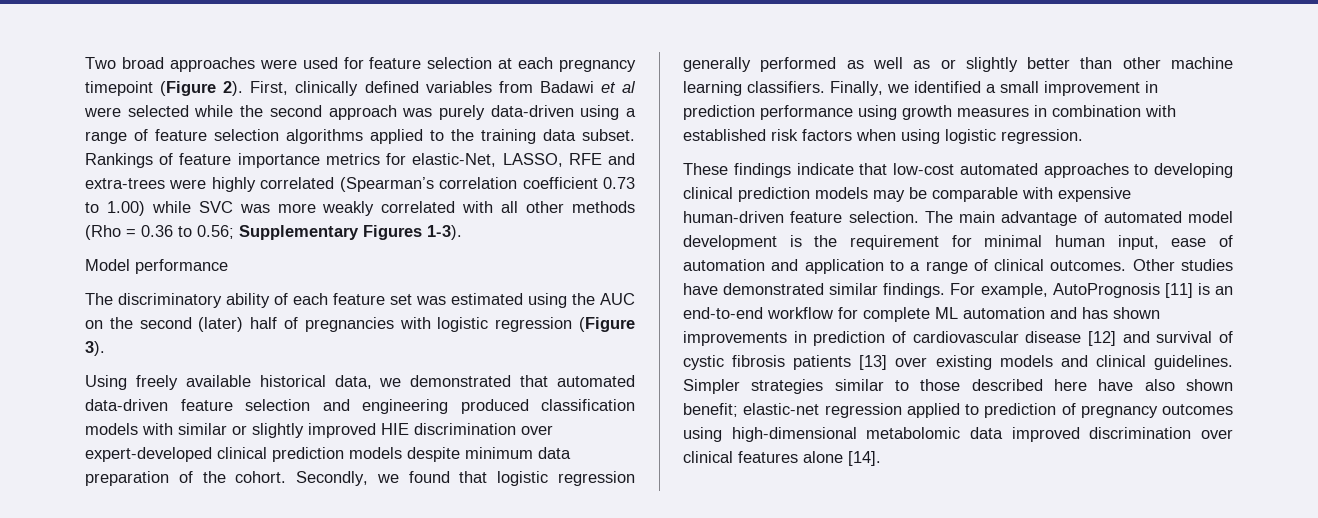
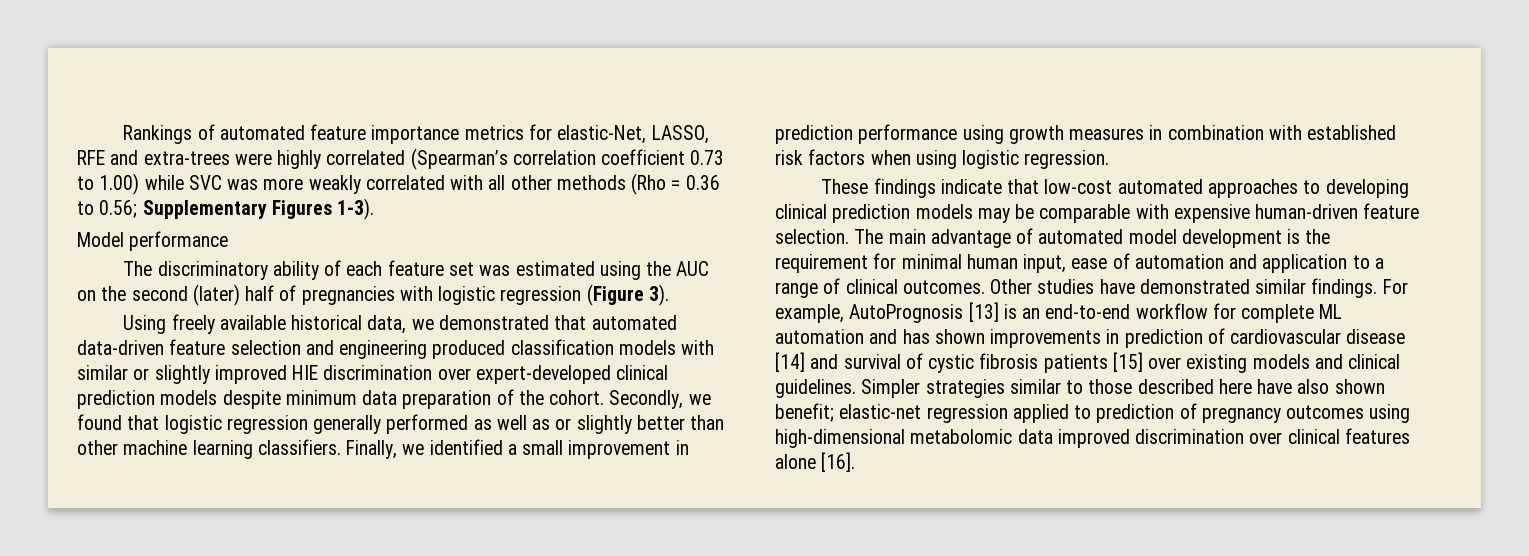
- Two broad approaches were used for feature selection at each pregnancy timepoint (Figure 2). First, clinically defined variables from Badawi et al were selected while the second approach was purely data-driven using a range of feature selection algorithms applied to the training data subset. Rankings of feature importance metrics for elastic-Net, LASSO, RFE and extra-trees were highly correlated (Spearman’s correlation coefficient 0.73 to 1.00) while SVC was more weakly correlated with all other methods (Rho = 0.36 to 0.56; Supplementary Figures 1-3).
+ Rankings of automated feature importance metrics for elastic-Net, LASSO, RFE and extra-trees were highly correlated (Spearman’s correlation coefficient 0.73 to 1.00) while SVC was more weakly correlated with all other methods (Rho = 0.36 to 0.56; Supplementary Figures 1-3).
- For example, AutoPrognosis [11] is an end-to-end workflow for complete ML automation and has shown improvements in prediction of cardiovascular disease [12] and survival of cystic fibrosis patients [13] over existing models and clinical guidelines.
+ For example, AutoPrognosis [13] is an end-to-end workflow for complete ML automation and has shown improvements in prediction of cardiovascular disease [14] and survival of cystic fibrosis patients [15] over existing models and clinical guidelines.
- Simpler strategies similar to those described here have also shown benefit; elastic-net regression applied to prediction of pregnancy outcomes using high-dimensional metabolomic data improved discrimination over clinical features alone [14].
+ Simpler strategies similar to those described here have also shown benefit; elastic-net regression applied to prediction of pregnancy outcomes using high-dimensional metabolomic data improved discrimination over clinical features alone [16].

